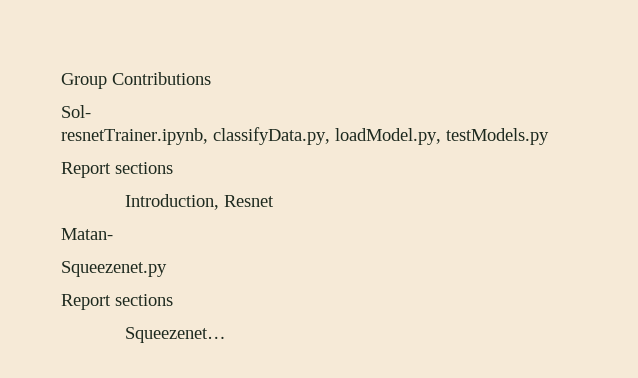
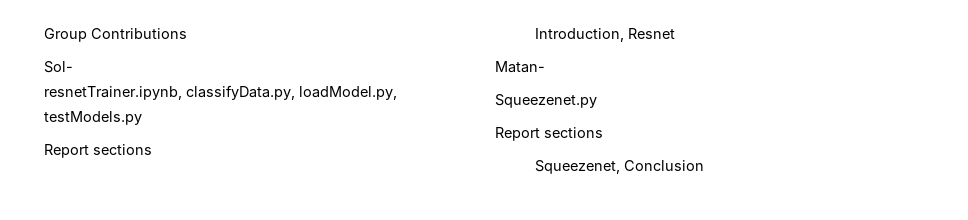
- Squeezenet…
+ Squeezenet, Conclusion

